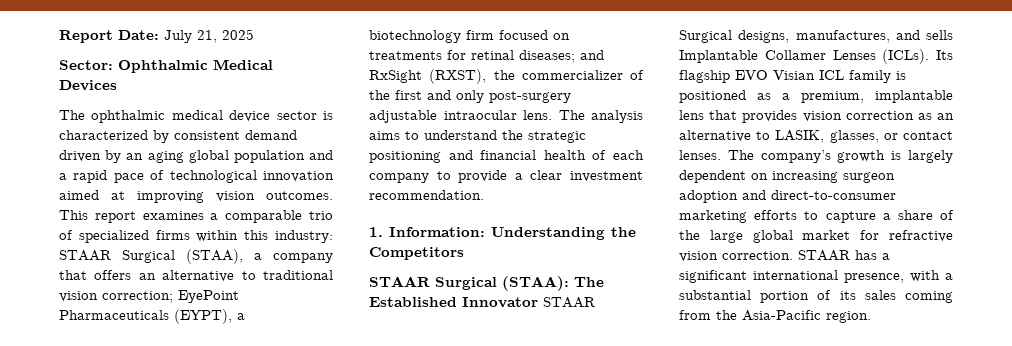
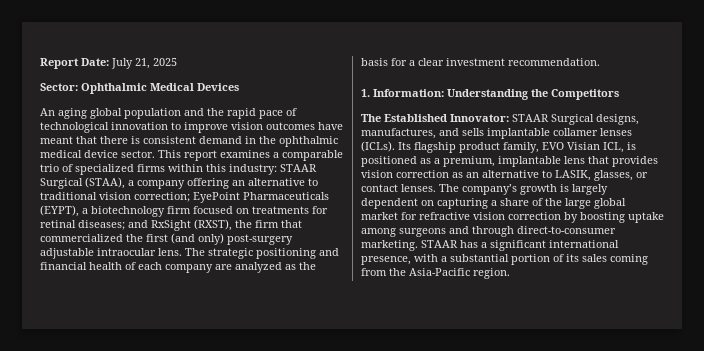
- The ophthalmic medical device sector is characterized by consistent demand driven by an aging global population and a rapid pace of technological innovation aimed at improving vision outcomes.
+ An aging global population and the rapid pace of technological innovation to improve vision outcomes have meant that there is consistent demand in the ophthalmic medical device sector.
- This report examines a comparable trio of specialized firms within this industry: STAAR Surgical (STAA), a company that offers an alternative to traditional vision correction; EyePoint Pharmaceuticals (EYPT), a biotechnology firm focused on treatments for retinal diseases; and RxSight (RXST), the commercializer of the first and only post-surgery adjustable intraocular lens.
+ This report examines a comparable trio of specialized firms within this industry: STAAR Surgical (STAA), a company offering an alternative to traditional vision correction; EyePoint Pharmaceuticals (EYPT), a biotechnology firm focused on treatments for retinal diseases; and RxSight (RXST), the firm that commercialized the first (and only) post-surgery adjustable intraocular lens.
- The analysis aims to understand the strategic positioning and financial health of each company to provide a clear investment recommendation.
+ The strategic positioning and financial health of each company are analyzed as the basis for a clear investment recommendation.
- STAAR Surgical (STAA): The Established Innovator STAAR Surgical designs, manufactures, and sells Implantable Collamer Lenses (ICLs). Its flagship EVO Visian ICL family is positioned as a premium, implantable lens that provides vision correction as an alternative to LASIK, glasses, or contact lenses.
+ The Established Innovator: STAAR Surgical designs, manufactures, and sells implantable collamer lenses (ICLs). Its flagship product family, EVO Visian ICL, is positioned as a premium, implantable lens that provides vision correction as an alternative to LASIK, glasses, or contact lenses.
- The company’s growth is largely dependent on increasing surgeon adoption and direct-to-consumer marketing efforts to capture a share of the large global market for refractive vision correction.
+ The company’s growth is largely dependent on capturing a share of the large global market for refractive vision correction by boosting uptake among surgeons and through direct-to-consumer marketing.

